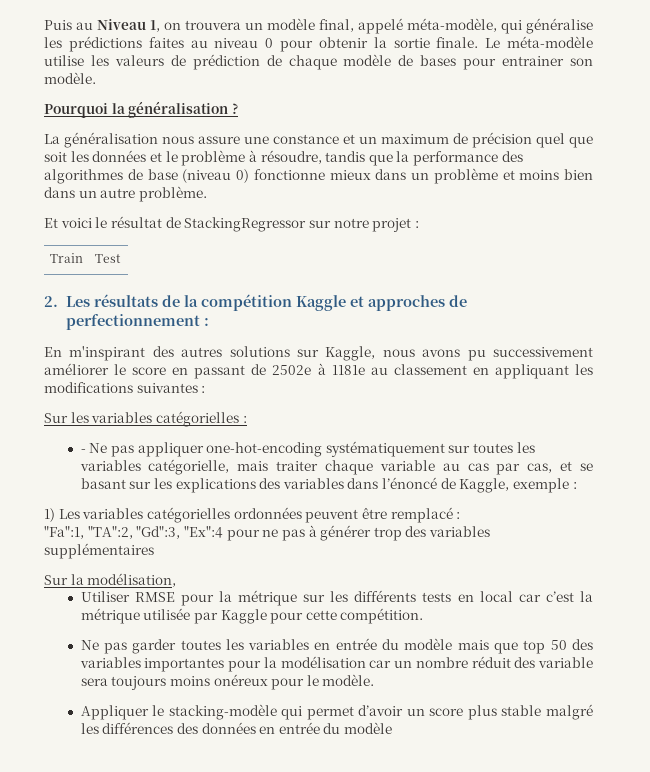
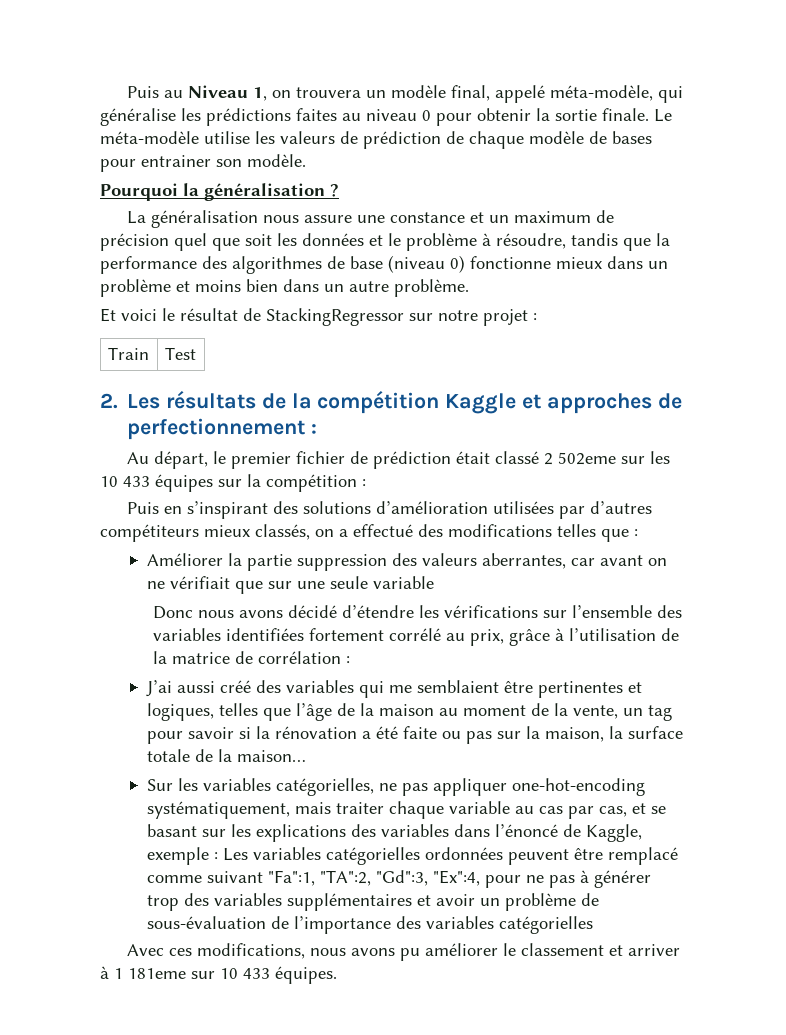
- En m'inspirant des autres solutions sur Kaggle, nous avons pu successivement améliorer le score en passant de 2502e à 1181e au classement en appliquant les modifications suivantes :
- Sur les variables catégorielles :
- - Ne pas appliquer one-hot-encoding systématiquement sur toutes les variables catégorielle, mais traiter chaque variable au cas par cas, et se basant sur les explications des variables dans l’énoncé de Kaggle, exemple :
- 1) Les variables catégorielles ordonnées peuvent être remplacé :
- "Fa":1, "TA":2, "Gd":3, "Ex":4 pour ne pas à générer trop des variables supplémentaires
- Sur la modélisation,
- Utiliser RMSE pour la métrique sur les différents tests en local car c’est la métrique utilisée par Kaggle pour cette compétition.
- Ne pas garder toutes les variables en entrée du modèle mais que top 50 des variables importantes pour la modélisation car un nombre réduit des variable sera toujours moins onéreux pour le modèle.
- Appliquer le stacking-modèle qui permet d’avoir un score plus stable malgré les différences des données en entrée du modèle
+ Au départ, le premier fichier de prédiction était classé 2 502eme sur les 10 433 équipes sur la compétition :
+ Puis en s’inspirant des solutions d’amélioration utilisées par d’autres compétiteurs mieux classés, on a effectué des modifications telles que :
+ Améliorer la partie suppression des valeurs aberrantes, car avant on ne vérifiait que sur une seule variable
+ Donc nous avons décidé d’étendre les vérifications sur l’ensemble des variables identifiées fortement corrélé au prix, grâce à l’utilisation de la matrice de corrélation :
+ J’ai aussi créé des variables qui me semblaient être pertinentes et logiques, telles que l’âge de la maison au moment de la vente, un tag pour savoir si la rénovation a été faite ou pas sur la maison, la surface totale de la maison…
+ Sur les variables catégorielles, ne pas appliquer one-hot-encoding systématiquement, mais traiter chaque variable au cas par cas, et se basant sur les explications des variables dans l’énoncé de Kaggle, exemple : Les variables catégorielles ordonnées peuvent être remplacé comme suivant "Fa":1, "TA":2, "Gd":3, "Ex":4, pour ne pas à générer trop des variables supplémentaires et avoir un problème de sous-évaluation de l’importance des variables catégorielles
+ Avec ces modifications, nous avons pu améliorer le classement et arriver à 1 181eme sur 10 433 équipes.

